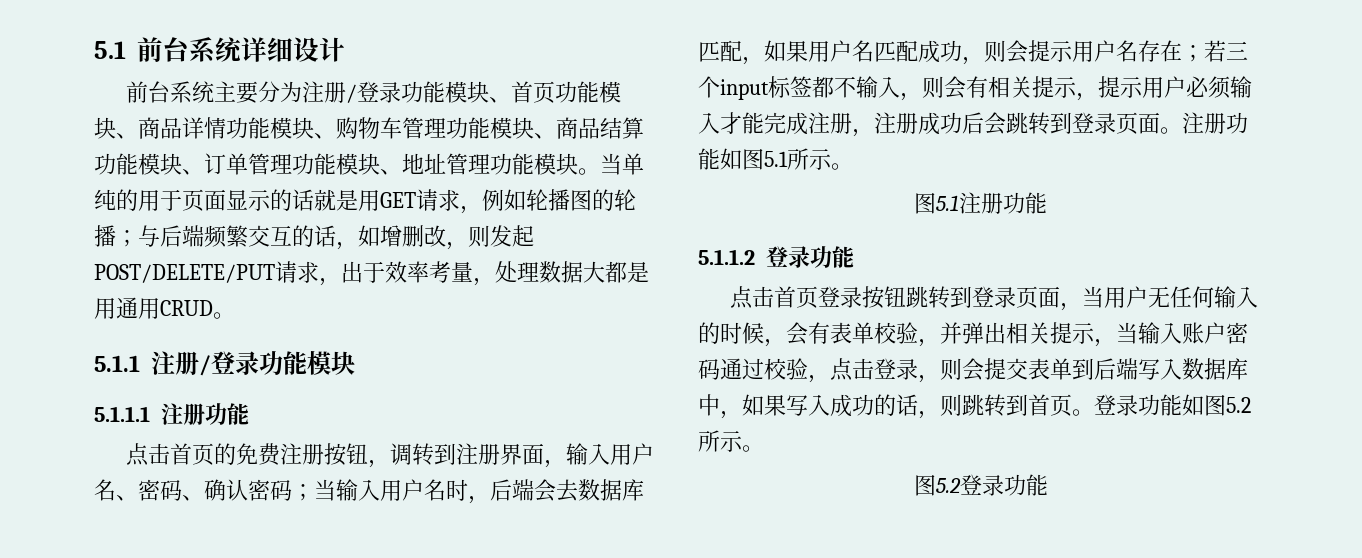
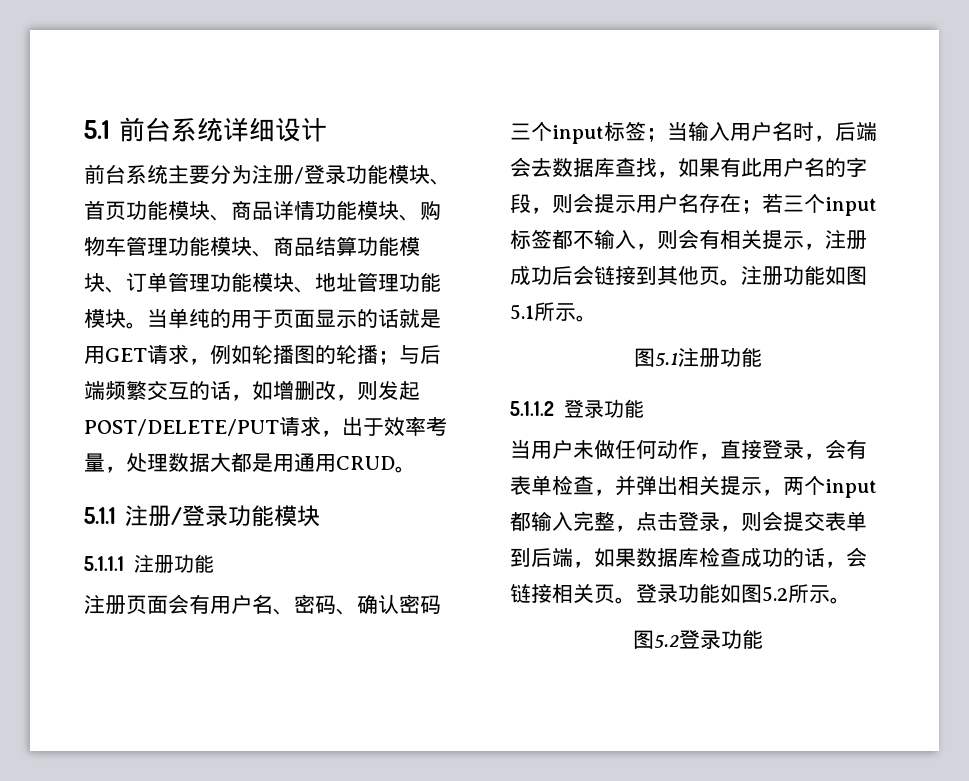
- 点击首页的免费注册按钮，调转到注册界面，输入用户名、密码、确认密码；当输入用户名时，后端会去数据库匹配，如果用户名匹配成功，则会提示用户名存在；若三个input标签都不输入，则会有相关提示，提示用户必须输入才能完成注册，注册成功后会跳转到登录页面。
+ 注册页面会有用户名、密码、确认密码三个input标签；当输入用户名时，后端会去数据库查找，如果有此用户名的字段，则会提示用户名存在；若三个input标签都不输入，则会有相关提示，注册成功后会链接到其他页。
- 点击首页登录按钮跳转到登录页面，当用户无任何输入的时候，会有表单校验，并弹出相关提示，当输入账户密码通过校验，点击登录，则会提交表单到后端写入数据库中，如果写入成功的话，则跳转到首页。
+ 当用户未做任何动作，直接登录，会有表单检查，并弹出相关提示，两个input都输入完整，点击登录，则会提交表单到后端，如果数据库检查成功的话，会链接相关页。

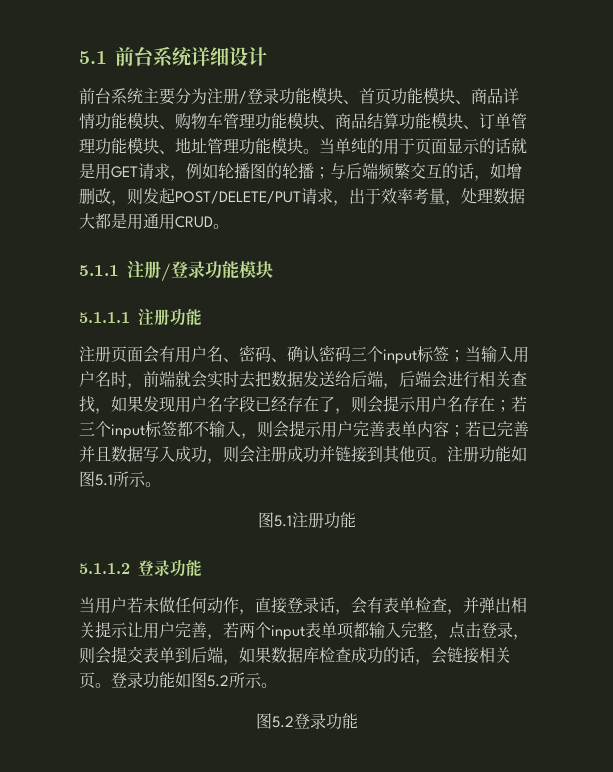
- 注册页面会有用户名、密码、确认密码三个input标签；当输入用户名时，后端会去数据库查找，如果有此用户名的字段，则会提示用户名存在；若三个input标签都不输入，则会有相关提示，注册成功后会链接到其他页。
+ 注册页面会有用户名、密码、确认密码三个input标签；当输入用户名时，前端就会实时去把数据发送给后端，后端会进行相关查找，如果发现用户名字段已经存在了，则会提示用户名存在；若三个input标签都不输入，则会提示用户完善表单内容；若已完善并且数据写入成功，则会注册成功并链接到其他页。
- 当用户未做任何动作，直接登录，会有表单检查，并弹出相关提示，两个input都输入完整，点击登录，则会提交表单到后端，如果数据库检查成功的话，会链接相关页。
+ 当用户若未做任何动作，直接登录话，会有表单检查，并弹出相关提示让用户完善，若两个input表单项都输入完整，点击登录，则会提交表单到后端，如果数据库检查成功的话，会链接相关页。

